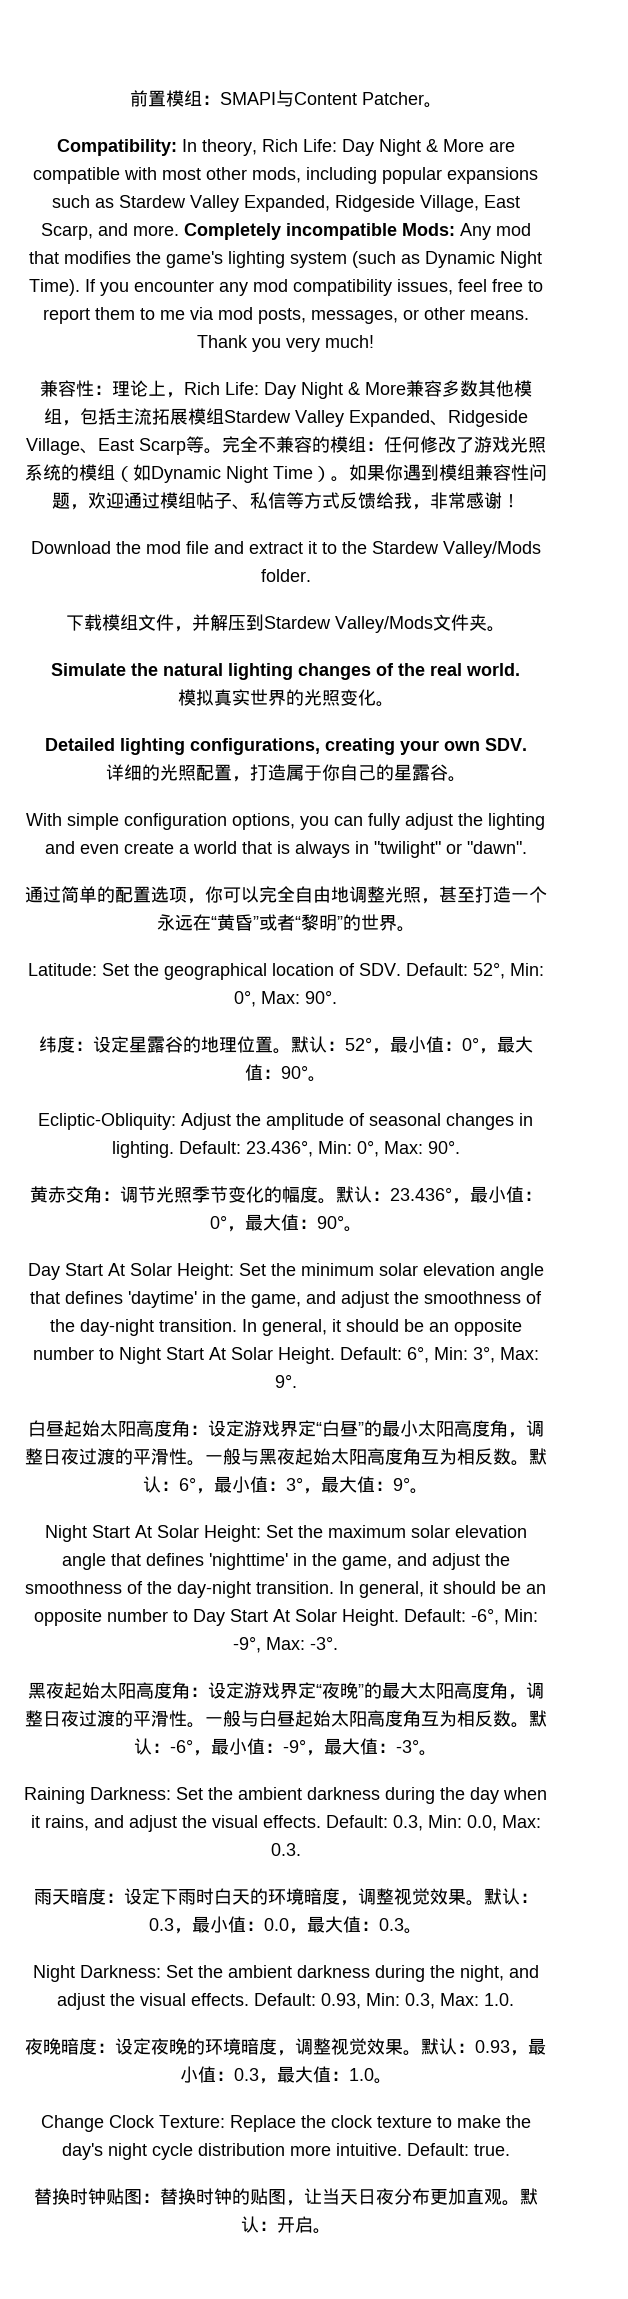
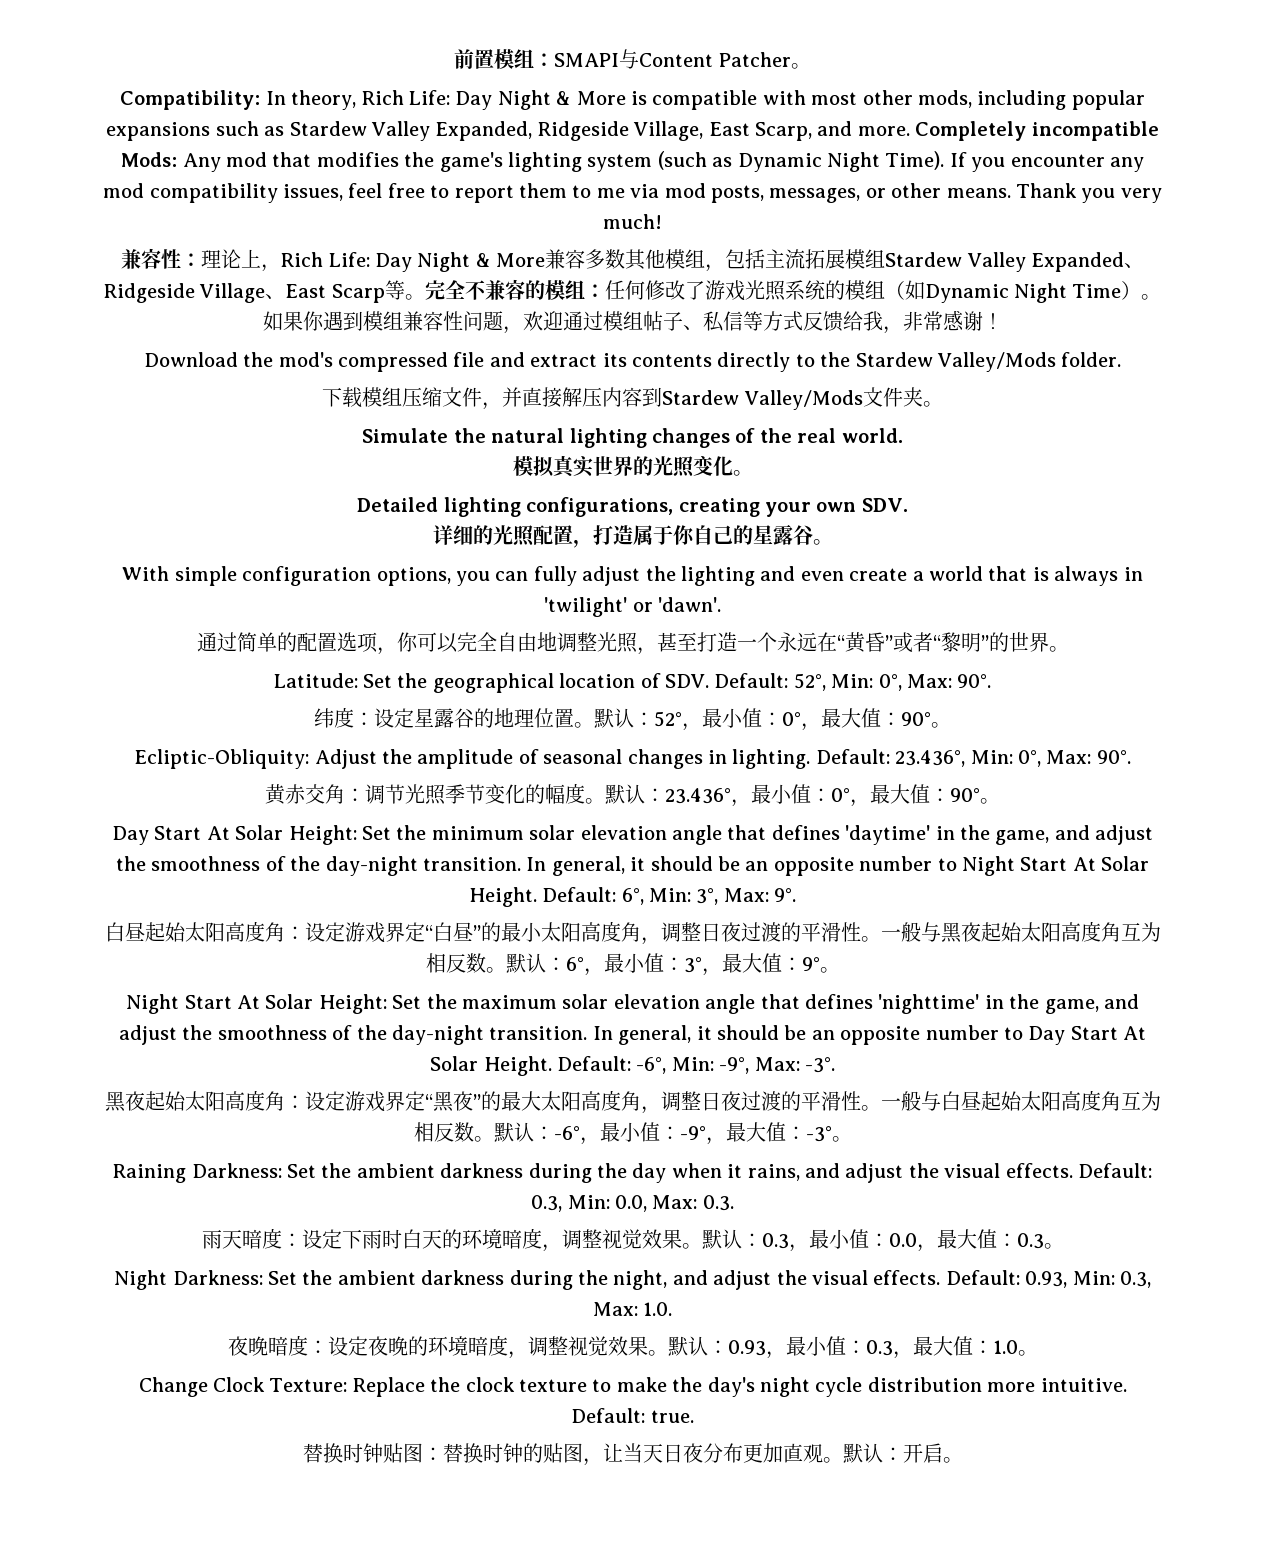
- Compatibility: In theory, Rich Life: Day Night & More are compatible with most other mods, including popular expansions such as Stardew Valley Expanded, Ridgeside Village, East Scarp, and more.
+ Compatibility: In theory, Rich Life: Day Night & More is compatible with most other mods, including popular expansions such as Stardew Valley Expanded, Ridgeside Village, East Scarp, and more.
- Download the mod file and extract it to the Stardew Valley/Mods folder.
+ Download the mod's compressed file and extract its contents directly to the Stardew Valley/Mods folder.
- 下载模组文件，并解压到Stardew Valley/Mods文件夹。
+ 下载模组压缩文件，并直接解压内容到Stardew Valley/Mods文件夹。
- With simple configuration options, you can fully adjust the lighting and even create a world that is always in "twilight" or "dawn".
+ With simple configuration options, you can fully adjust the lighting and even create a world that is always in 'twilight' or 'dawn'.
- 黑夜起始太阳高度角：设定游戏界定“夜晚”的最大太阳高度角，调整日夜过渡的平滑性。
+ 黑夜起始太阳高度角：设定游戏界定“黑夜”的最大太阳高度角，调整日夜过渡的平滑性。

